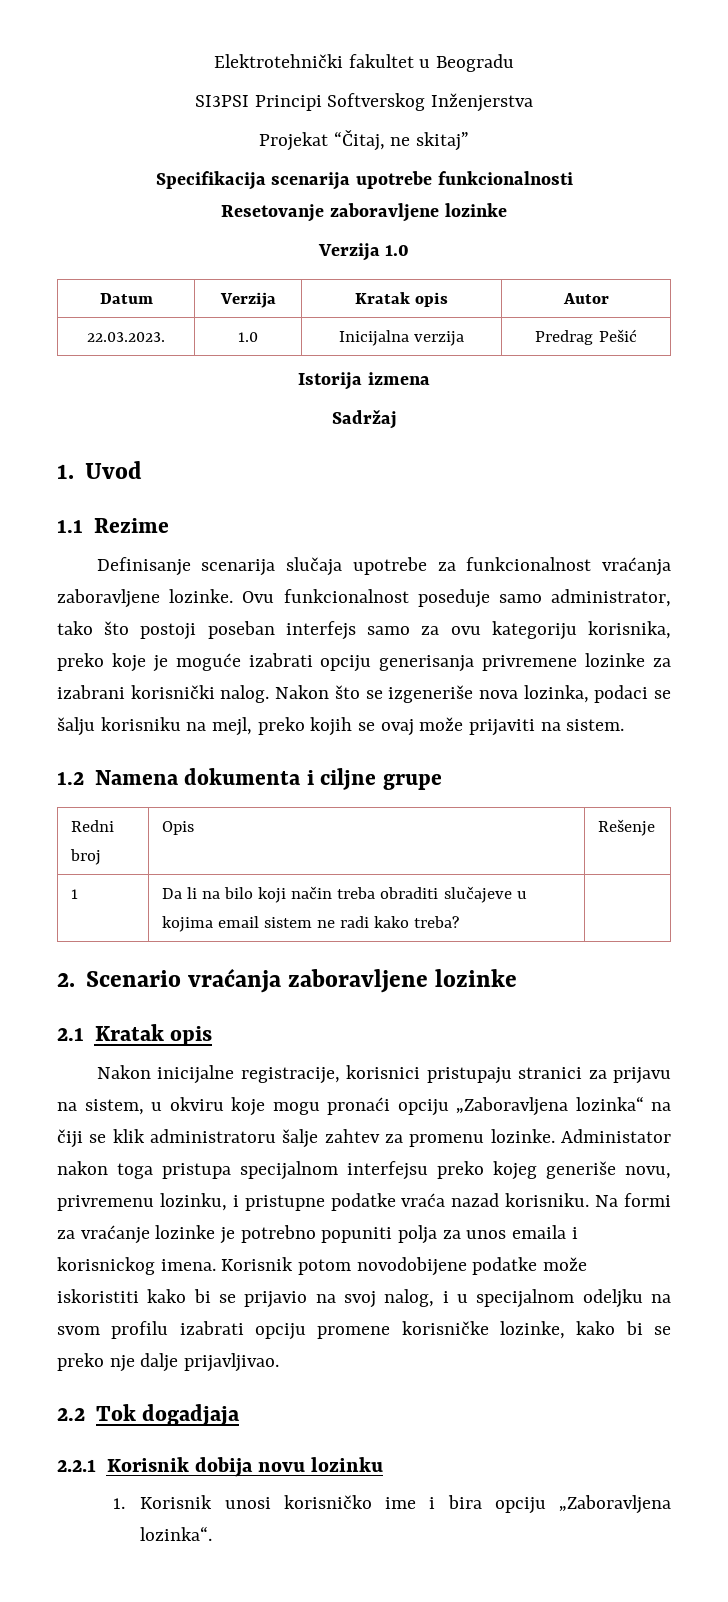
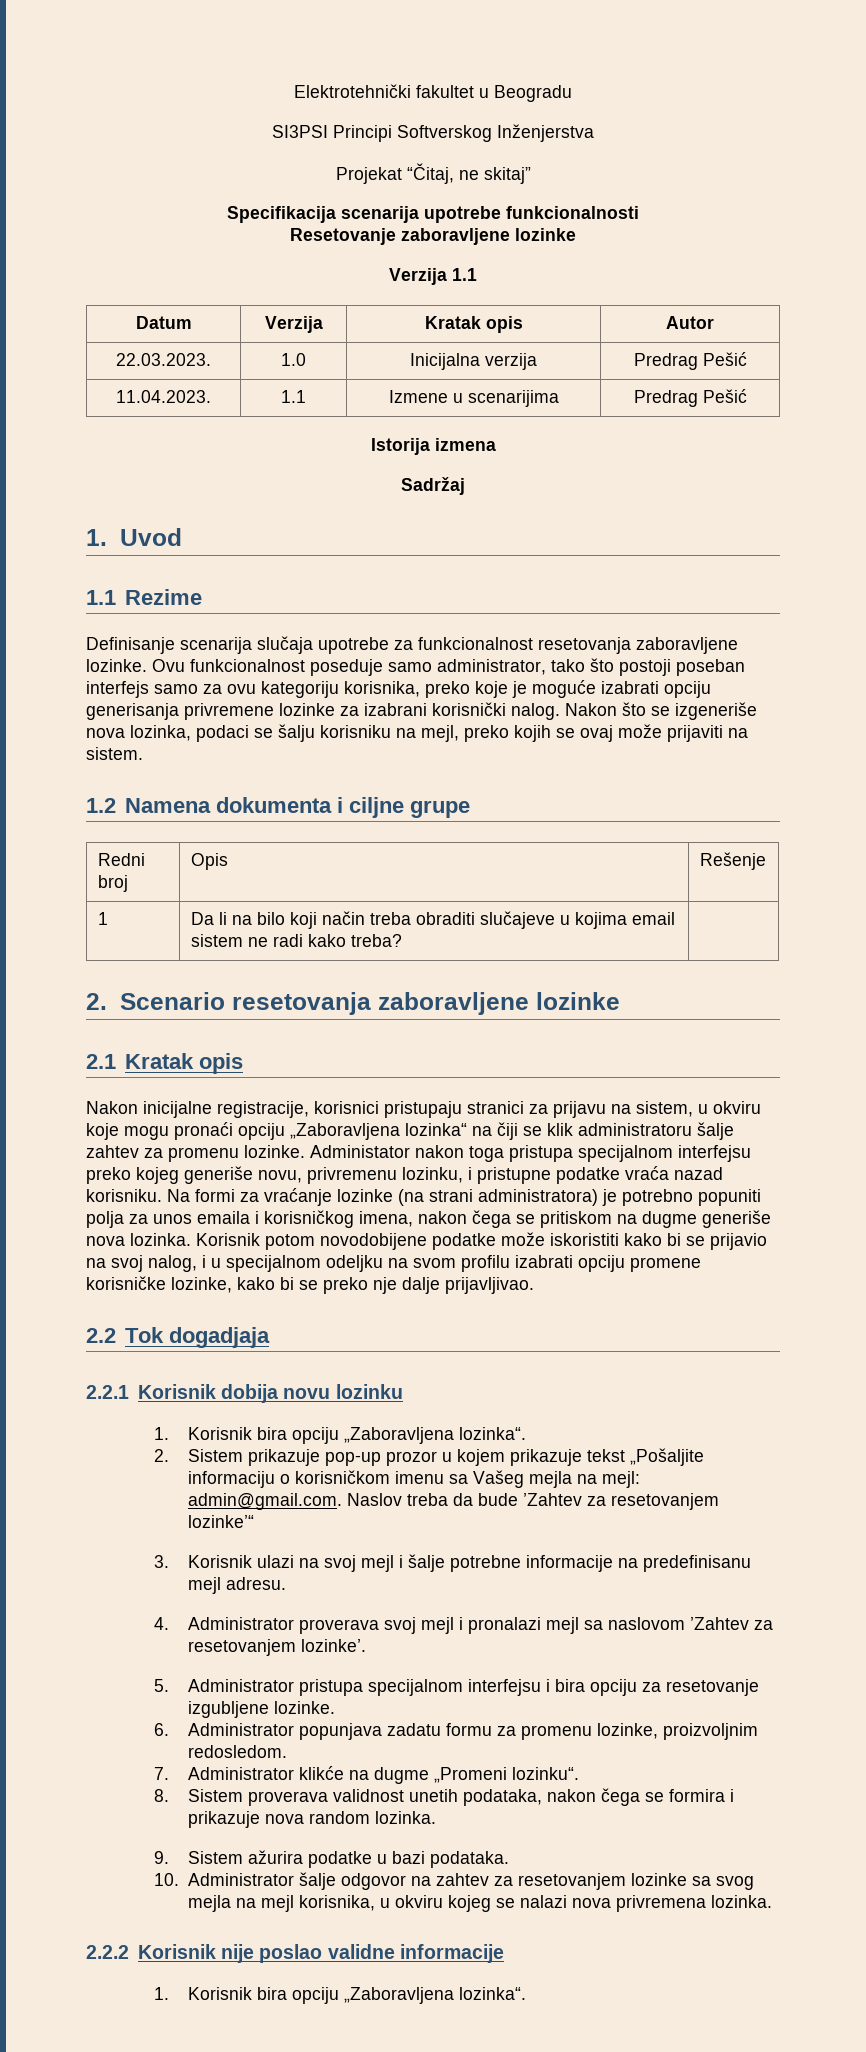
- Verzija 1.0
+ Verzija 1.1
+ 11.04.2023. | 1.1 | Izmene u scenarijima | Predrag Pešić
- Definisanje scenarija slučaja upotrebe za funkcionalnost vraćanja zaboravljene lozinke.
+ Definisanje scenarija slučaja upotrebe za funkcionalnost resetovanja zaboravljene lozinke.
- 2. Scenario vraćanja zaboravljene lozinke
+ 2. Scenario resetovanja zaboravljene lozinke
- Na formi za vraćanje lozinke je potrebno popuniti polja za unos emaila i korisnickog imena.
+ Na formi za vraćanje lozinke (na strani administratora) je potrebno popuniti polja za unos emaila i korisničkog imena, nakon čega se pritiskom na dugme generiše nova lozinka.
  2.2.1 Korisnik dobija novu lozinku
- 1. Korisnik unosi korisničko ime i bira opciju „Zaboravljena lozinka“.
+ 1. Korisnik bira opciju „Zaboravljena lozinka“.
+ 2. Sistem prikazuje pop-up prozor u kojem prikazuje tekst „Pošaljite informaciju o korisničkom imenu sa Vašeg mejla na mejl: admin@gmail.com. Naslov treba da bude ’Zahtev za resetovanjem lozinke’“
+ 3. Korisnik ulazi na svoj mejl i šalje potrebne informacije na predefinisanu mejl adresu.
+ 4. Administrator proverava svoj mejl i pronalazi mejl sa naslovom ’Zahtev za resetovanjem lozinke’.
+ 5. Administrator pristupa specijalnom interfejsu i bira opciju za resetovanje izgubljene lozinke.
+ 6. Administrator popunjava zadatu formu za promenu lozinke, proizvoljnim redosledom.
+ 7. Administrator klikće na dugme „Promeni lozinku“.
+ 8. Sistem proverava validnost unetih podataka, nakon čega se formira i prikazuje nova random lozinka.
+ 9. Sistem ažurira podatke u bazi podataka.
+ 10. Administrator šalje odgovor na zahtev za resetovanjem lozinke sa svog mejla na mejl korisnika, u okviru kojeg se nalazi nova privremena lozinka.
+ 2.2.2 Korisnik nije poslao validne informacije
+ 1. Korisnik bira opciju „Zaboravljena lozinka“.

